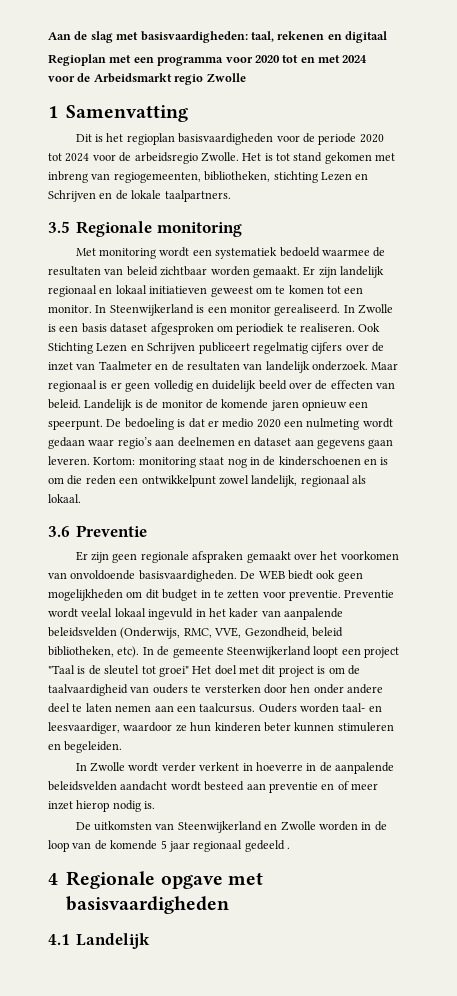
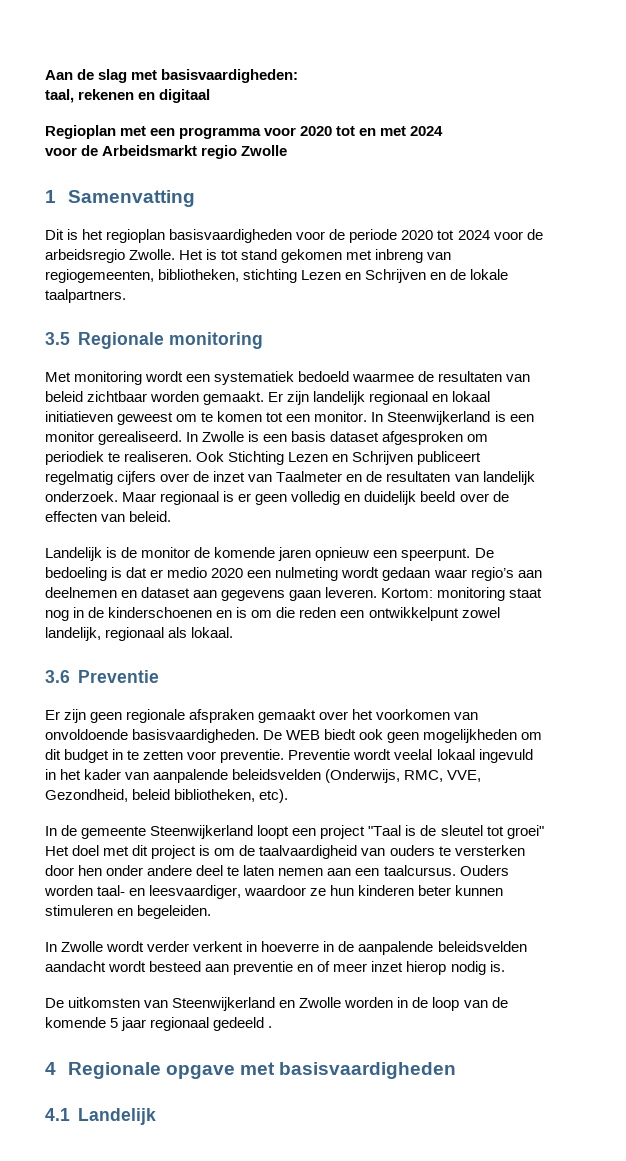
- Aan de slag met basisvaardigheden: taal, rekenen en digitaal
+ Aan de slag met basisvaardigheden:
+ taal, rekenen en digitaal
- Maar regionaal is er geen volledig en duidelijk beeld over de effecten van beleid. Landelijk is de monitor de komende jaren opnieuw een speerpunt.
+ Maar regionaal is er geen volledig en duidelijk beeld over de effecten van beleid.
+ Landelijk is de monitor de komende jaren opnieuw een speerpunt.
- Preventie wordt veelal lokaal ingevuld in het kader van aanpalende beleidsvelden (Onderwijs, RMC, VVE, Gezondheid, beleid bibliotheken, etc). In de gemeente Steenwijkerland loopt een project "Taal is de sleutel tot groei" Het doel met dit project is om de taalvaardigheid van ouders te versterken door hen onder andere deel te laten nemen aan een taalcursus.
+ Preventie wordt veelal lokaal ingevuld in het kader van aanpalende beleidsvelden (Onderwijs, RMC, VVE, Gezondheid, beleid bibliotheken, etc).
+ In de gemeente Steenwijkerland loopt een project "Taal is de sleutel tot groei" Het doel met dit project is om de taalvaardigheid van ouders te versterken door hen onder andere deel te laten nemen aan een taalcursus.

